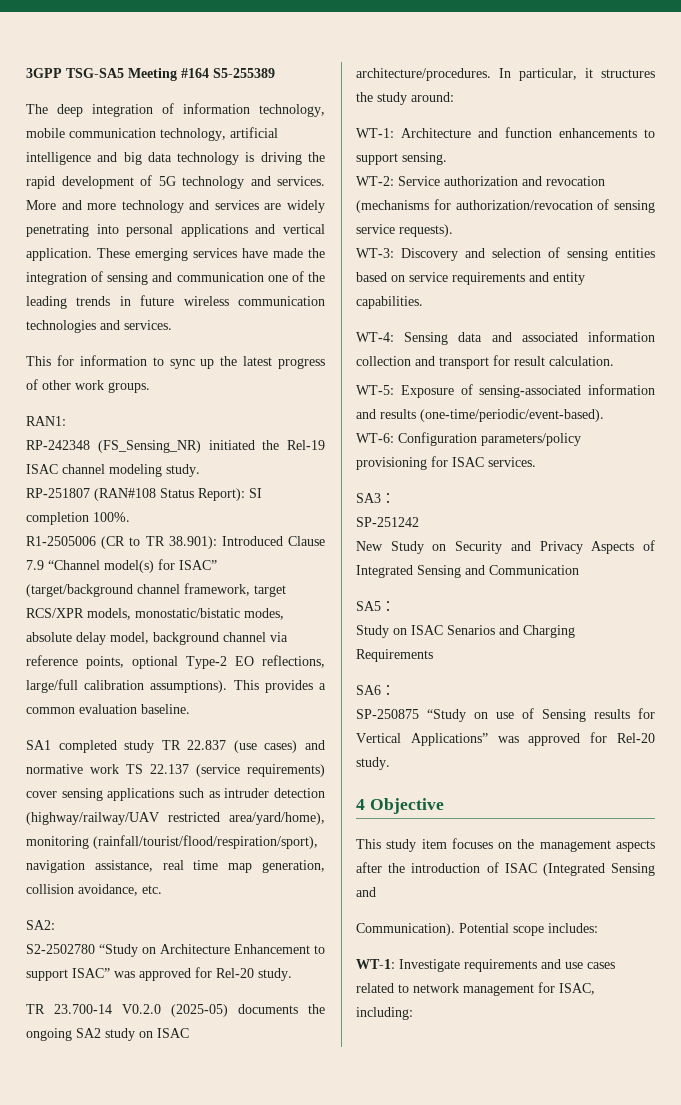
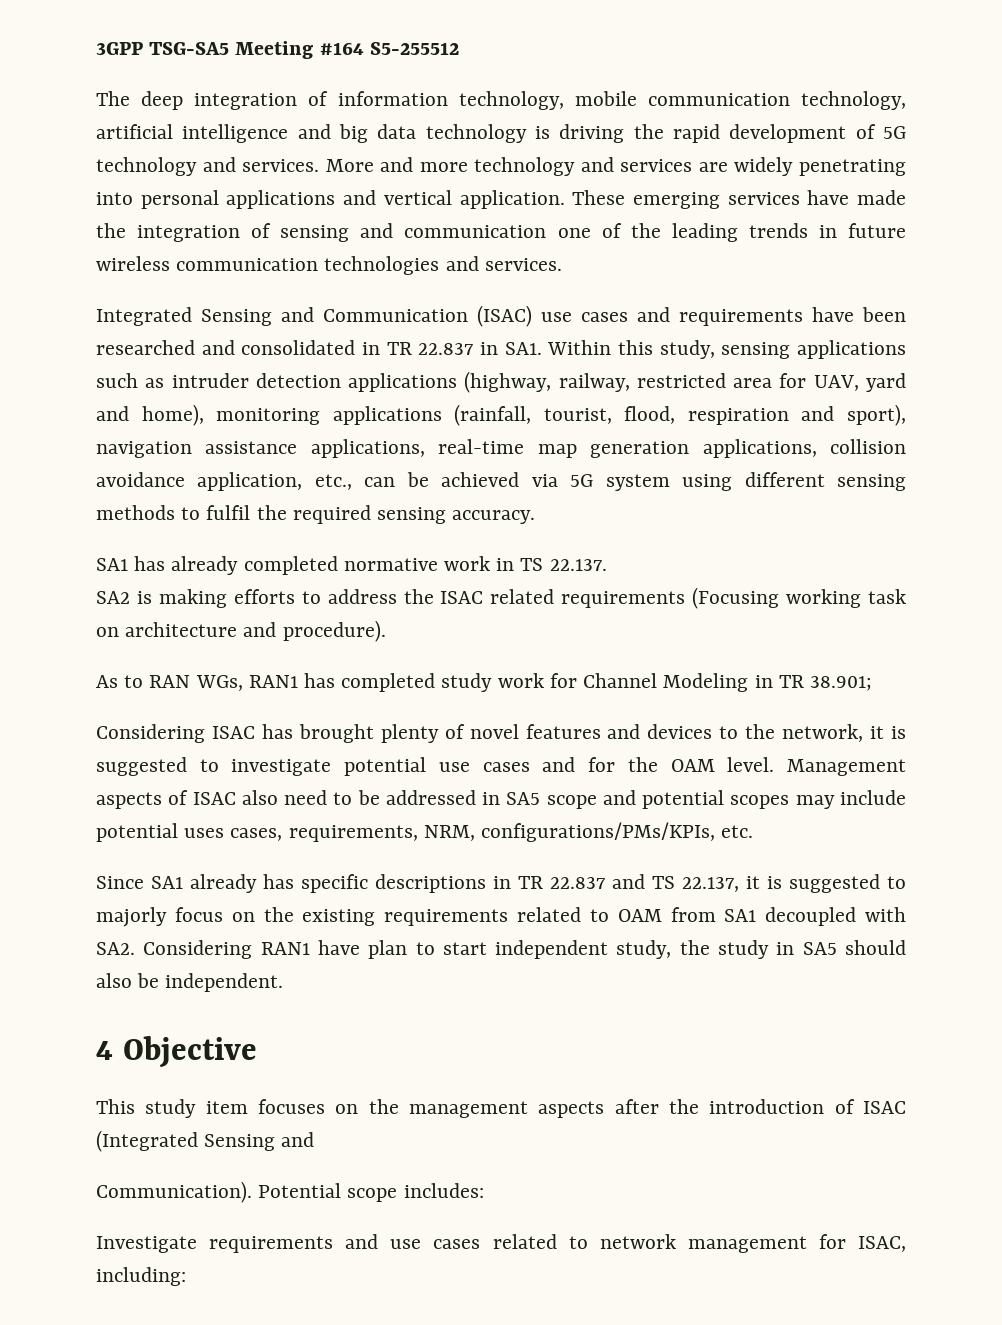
- 3GPP TSG-SA5 Meeting #164 S5-255389
+ 3GPP TSG-SA5 Meeting #164 S5-255512
- This for information to sync up the latest progress of other work groups.
- RAN1:
- RP‑242348 (FS_Sensing_NR) initiated the Rel‑19 ISAC channel modeling study.
- RP‑251807 (RAN#108 Status Report): SI completion 100%.
- R1‑2505006 (CR to TR 38.901): Introduced Clause 7.9 “Channel model(s) for ISAC” (target/background channel framework, target RCS/XPR models, monostatic/bistatic modes, absolute delay model, background channel via reference points, optional Type‑2 EO reflections, large/full calibration assumptions). This provides a common evaluation baseline.
- SA1 completed study TR 22.837 (use cases) and normative work TS 22.137 (service requirements) cover sensing applications such as intruder detection (highway/railway/UAV restricted area/yard/home), monitoring (rainfall/tourist/flood/respiration/sport), navigation assistance, real time map generation, collision avoidance, etc.
- SA2:
- S2‑2502780 “Study on Architecture Enhancement to support ISAC” was approved for Rel‑20 study.
- TR 23.700‑14 V0.2.0 (2025‑05) documents the ongoing SA2 study on ISAC architecture/procedures. In particular, it structures the study around:
- WT‑1: Architecture and function enhancements to support sensing.
- WT‑2: Service authorization and revocation (mechanisms for authorization/revocation of sensing service requests).
- WT‑3: Discovery and selection of sensing entities based on service requirements and entity capabilities.
- WT‑4: Sensing data and associated information collection and transport for result calculation.
- WT‑5: Exposure of sensing‑associated information and results (one‑time/periodic/event‑based).
- WT‑6: Configuration parameters/policy provisioning for ISAC services.
- SA3：
- SP-251242
- New Study on Security and Privacy Aspects of Integrated Sensing and Communication
- SA5：
- Study on ISAC Senarios and Charging Requirements
- SA6：
- SP-250875 “Study on use of Sensing results for Vertical Applications” was approved for Rel‑20 study.
+ Integrated Sensing and Communication (ISAC) use cases and requirements have been researched and consolidated in TR 22.837 in SA1. Within this study, sensing applications such as intruder detection applications (highway, railway, restricted area for UAV, yard and home), monitoring applications (rainfall, tourist, flood, respiration and sport), navigation assistance applications, real-time map generation applications, collision avoidance application, etc., can be achieved via 5G system using different sensing methods to fulfil the required sensing accuracy.
+ SA1 has already completed normative work in TS 22.137.
+ SA2 is making efforts to address the ISAC related requirements (Focusing working task on architecture and procedure).
+ As to RAN WGs, RAN1 has completed study work for Channel Modeling in TR 38.901;
+ Considering ISAC has brought plenty of novel features and devices to the network, it is suggested to investigate potential use cases and for the OAM level. Management aspects of ISAC also need to be addressed in SA5 scope and potential scopes may include potential uses cases, requirements, NRM, configurations/PMs/KPIs, etc.
+ Since SA1 already has specific descriptions in TR 22.837 and TS 22.137, it is suggested to majorly focus on the existing requirements related to OAM from SA1 decoupled with SA2. Considering RAN1 have plan to start independent study, the study in SA5 should also be independent.
- WT-1: Investigate requirements and use cases related to network management for ISAC, including:
+ Investigate requirements and use cases related to network management for ISAC, including:

